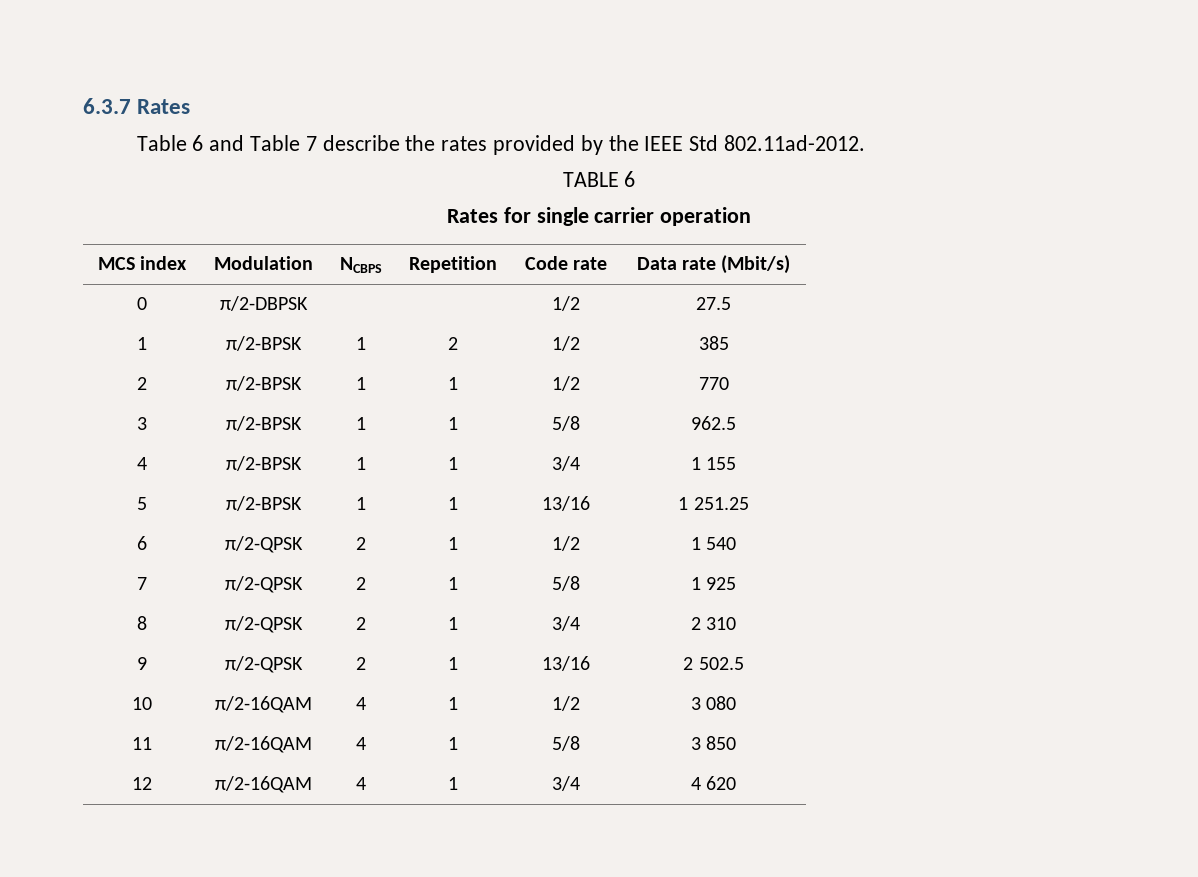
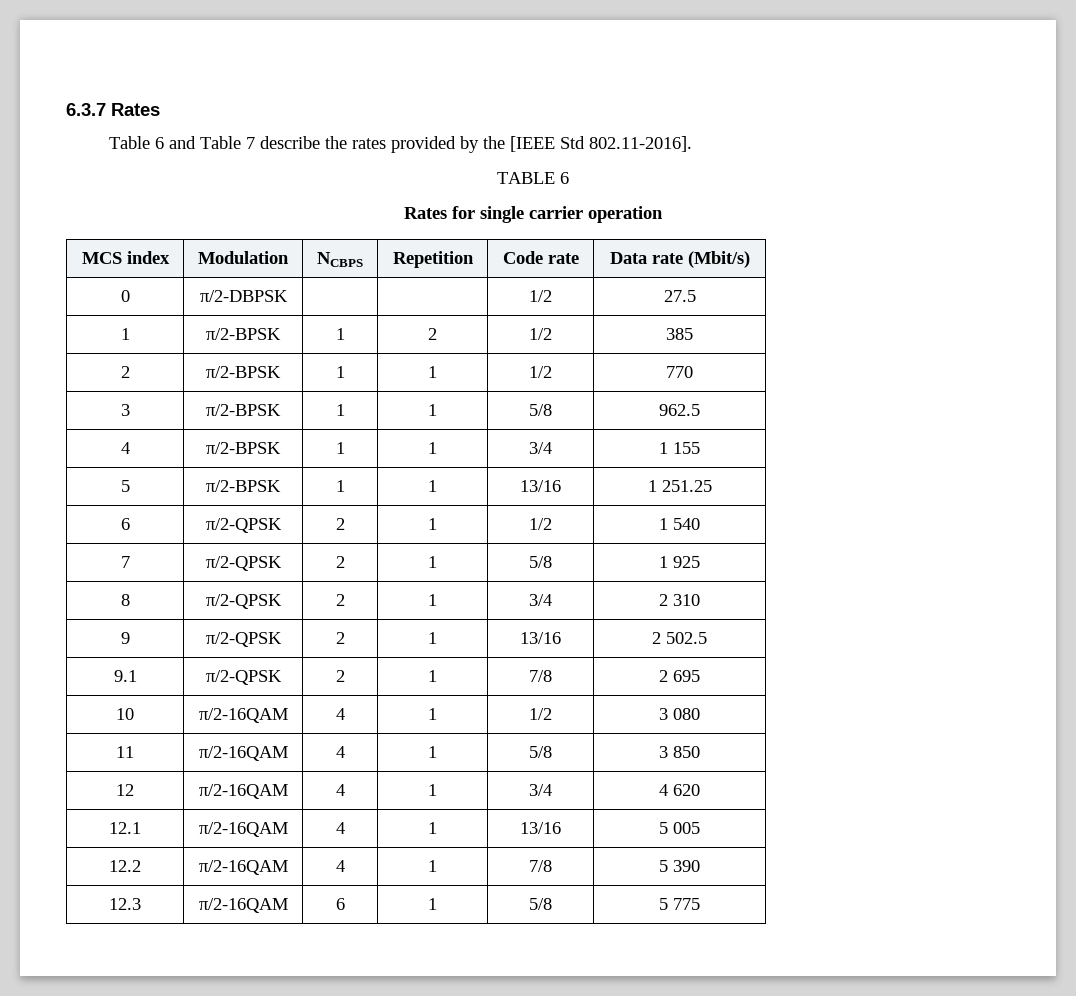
- Table 6 and Table 7 describe the rates provided by the IEEE Std 802.11ad-2012.
+ Table 6 and Table 7 describe the rates provided by the [IEEE Std 802.11-2016].
+ 9.1 | π/2-QPSK | 2 | 1 | 7/8 | 2 695
+ 12.1 | π/2-16QAM | 4 | 1 | 13/16 | 5 005
+ 12.2 | π/2-16QAM | 4 | 1 | 7/8 | 5 390
+ 12.3 | π/2-16QAM | 6 | 1 | 5/8 | 5 775

